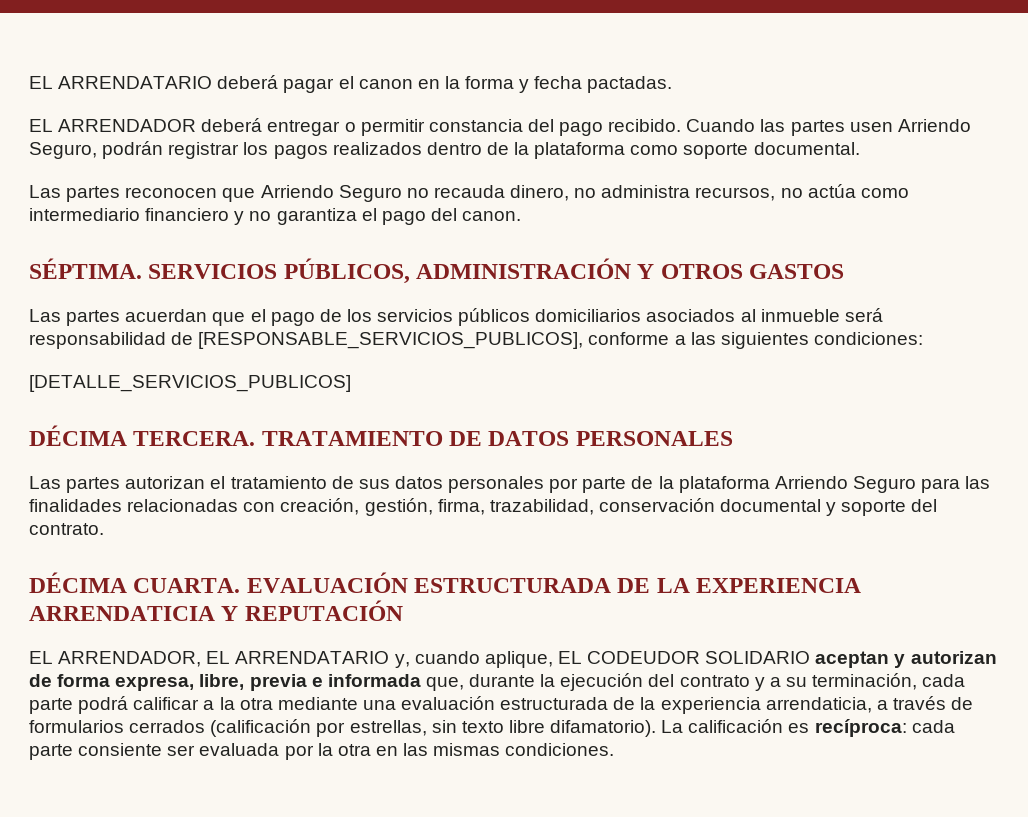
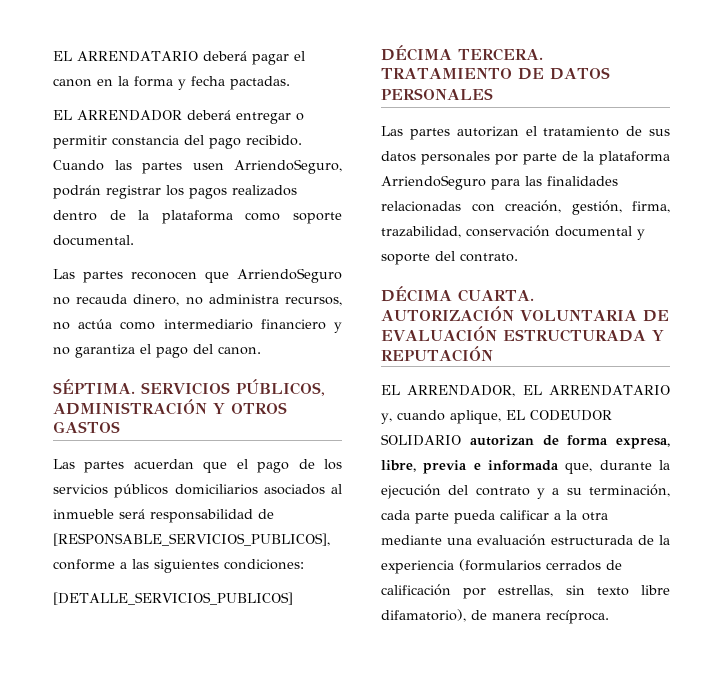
- Cuando las partes usen Arriendo Seguro, podrán registrar los pagos realizados dentro de la plataforma como soporte documental.
+ Cuando las partes usen ArriendoSeguro, podrán registrar los pagos realizados dentro de la plataforma como soporte documental.
- Las partes reconocen que Arriendo Seguro no recauda dinero, no administra recursos, no actúa como intermediario financiero y no garantiza el pago del canon.
+ Las partes reconocen que ArriendoSeguro no recauda dinero, no administra recursos, no actúa como intermediario financiero y no garantiza el pago del canon.
- Las partes autorizan el tratamiento de sus datos personales por parte de la plataforma Arriendo Seguro para las finalidades relacionadas con creación, gestión, firma, trazabilidad, conservación documental y soporte del contrato.
+ Las partes autorizan el tratamiento de sus datos personales por parte de la plataforma ArriendoSeguro para las finalidades relacionadas con creación, gestión, firma, trazabilidad, conservación documental y soporte del contrato.
- EVALUACIÓN ESTRUCTURADA DE LA EXPERIENCIA ARRENDATICIA Y REPUTACIÓN
+ AUTORIZACIÓN VOLUNTARIA DE EVALUACIÓN ESTRUCTURADA Y REPUTACIÓN
- EL ARRENDADOR, EL ARRENDATARIO y, cuando aplique, EL CODEUDOR SOLIDARIO aceptan y autorizan de forma expresa, libre, previa e informada que, durante la ejecución del contrato y a su terminación, cada parte podrá calificar a la otra mediante una evaluación estructurada de la experiencia arrendaticia, a través de formularios cerrados (calificación por estrellas, sin texto libre difamatorio). La calificación es recíproca: cada parte consiente ser evaluada por la otra en las mismas condiciones.
+ EL ARRENDADOR, EL ARRENDATARIO y, cuando aplique, EL CODEUDOR SOLIDARIO autorizan de forma expresa, libre, previa e informada que, durante la ejecución del contrato y a su terminación, cada parte pueda calificar a la otra mediante una evaluación estructurada de la experiencia (formularios cerrados de calificación por estrellas, sin texto libre difamatorio), de manera recíproca.

